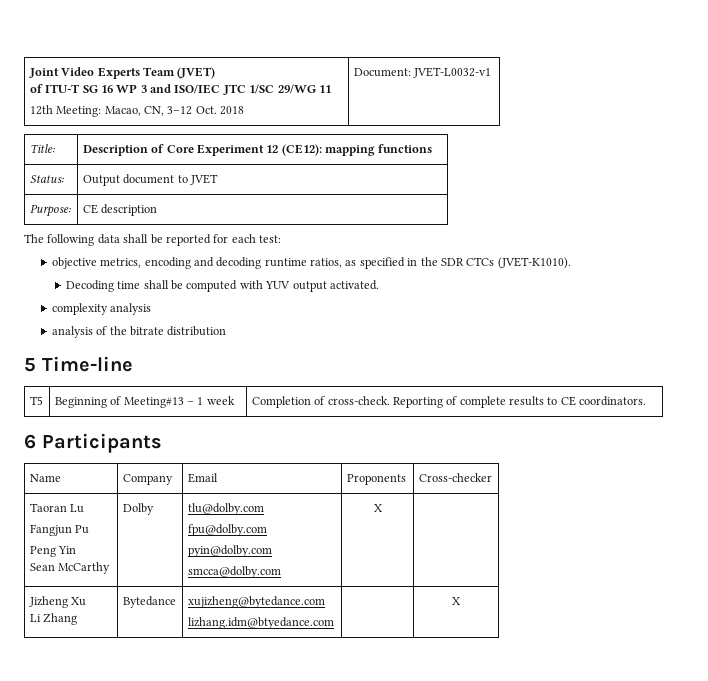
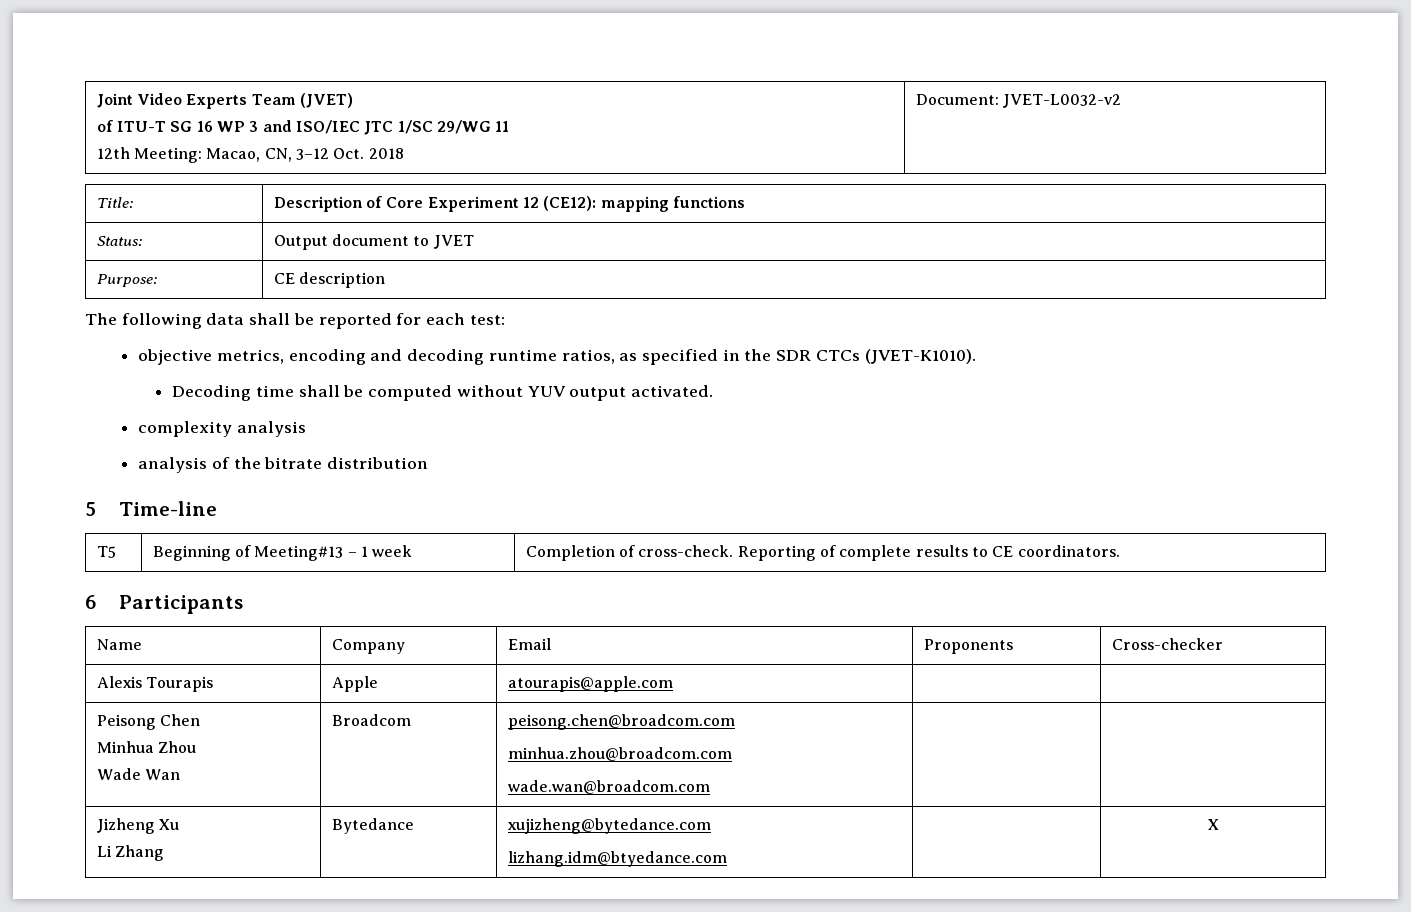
  Joint Video Experts Team (JVET)
  of ITU-T SG 16 WP 3 and ISO/IEC JTC 1/SC 29/WG 11
- 12th Meeting: Macao, CN, 3–12 Oct. 2018 | Document: JVET-L0032-v1
+ 12th Meeting: Macao, CN, 3–12 Oct. 2018 | Document: JVET-L0032-v2
- Decoding time shall be computed with YUV output activated.
+ Decoding time shall be computed without YUV output activated.
- Taoran Lu
- Fangjun Pu
- Peng Yin
- Sean McCarthy | Dolby | tlu@dolby.com
- fpu@dolby.com
- pyin@dolby.com
- smcca@dolby.com | X |
+ Alexis Tourapis | Apple | atourapis@apple.com | |
+ Peisong Chen
+ Minhua Zhou
+ Wade Wan | Broadcom | peisong.chen@broadcom.com
+ minhua.zhou@broadcom.com
+ wade.wan@broadcom.com | |

